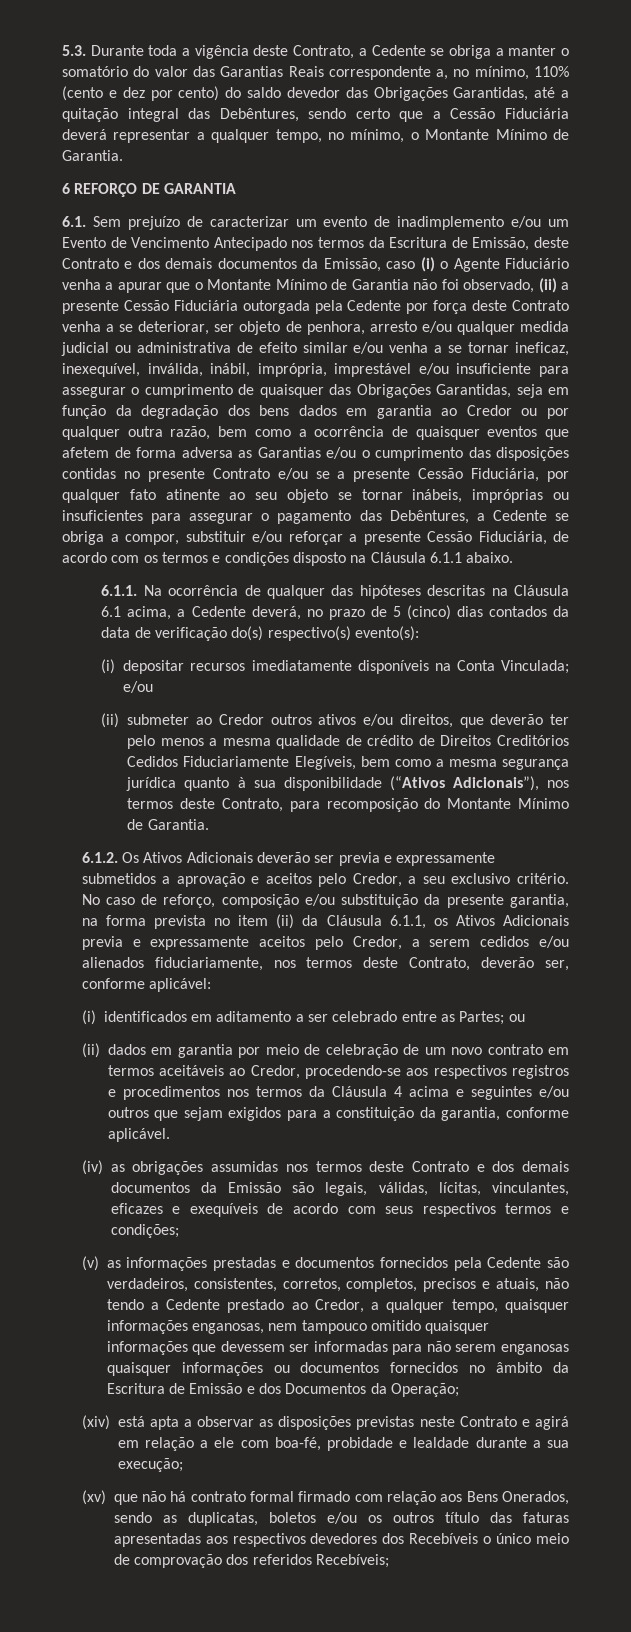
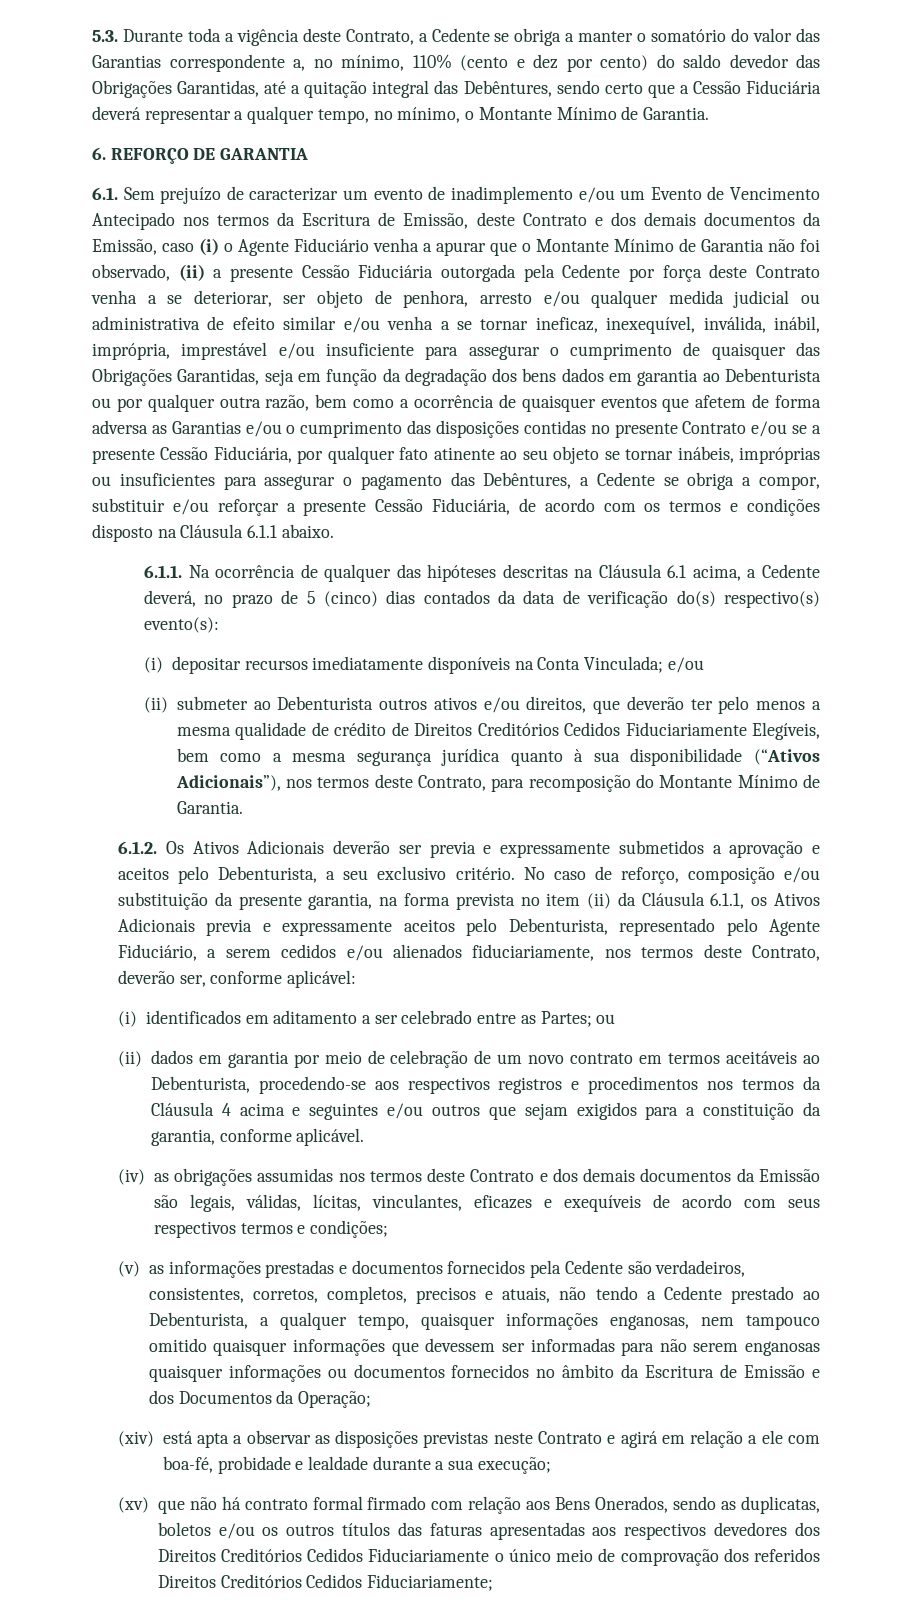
- 5.3. Durante toda a vigência deste Contrato, a Cedente se obriga a manter o somatório do valor das Garantias Reais correspondente a, no mínimo, 110% (cento e dez por cento) do saldo devedor das Obrigações Garantidas, até a quitação integral das Debêntures, sendo certo que a Cessão Fiduciária deverá representar a qualquer tempo, no mínimo, o Montante Mínimo de Garantia.
+ 5.3. Durante toda a vigência deste Contrato, a Cedente se obriga a manter o somatório do valor das Garantias correspondente a, no mínimo, 110% (cento e dez por cento) do saldo devedor das Obrigações Garantidas, até a quitação integral das Debêntures, sendo certo que a Cessão Fiduciária deverá representar a qualquer tempo, no mínimo, o Montante Mínimo de Garantia.
- 6 REFORÇO DE GARANTIA
+ 6. REFORÇO DE GARANTIA
- 6.1. Sem prejuízo de caracterizar um evento de inadimplemento e/ou um Evento de Vencimento Antecipado nos termos da Escritura de Emissão, deste Contrato e dos demais documentos da Emissão, caso (i) o Agente Fiduciário venha a apurar que o Montante Mínimo de Garantia não foi observado, (ii) a presente Cessão Fiduciária outorgada pela Cedente por força deste Contrato venha a se deteriorar, ser objeto de penhora, arresto e/ou qualquer medida judicial ou administrativa de efeito similar e/ou venha a se tornar ineficaz, inexequível, inválida, inábil, imprópria, imprestável e/ou insuficiente para assegurar o cumprimento de quaisquer das Obrigações Garantidas, seja em função da degradação dos bens dados em garantia ao Credor ou por qualquer outra razão, bem como a ocorrência de quaisquer eventos que afetem de forma adversa as Garantias e/ou o cumprimento das disposições contidas no presente Contrato e/ou se a presente Cessão Fiduciária, por qualquer fato atinente ao seu objeto se tornar inábeis, impróprias ou insuficientes para assegurar o pagamento das Debêntures, a Cedente se obriga a compor, substituir e/ou reforçar a presente Cessão Fiduciária, de acordo com os termos e condições disposto na Cláusula 6.1.1 abaixo.
+ 6.1. Sem prejuízo de caracterizar um evento de inadimplemento e/ou um Evento de Vencimento Antecipado nos termos da Escritura de Emissão, deste Contrato e dos demais documentos da Emissão, caso (i) o Agente Fiduciário venha a apurar que o Montante Mínimo de Garantia não foi observado, (ii) a presente Cessão Fiduciária outorgada pela Cedente por força deste Contrato venha a se deteriorar, ser objeto de penhora, arresto e/ou qualquer medida judicial ou administrativa de efeito similar e/ou venha a se tornar ineficaz, inexequível, inválida, inábil, imprópria, imprestável e/ou insuficiente para assegurar o cumprimento de quaisquer das Obrigações Garantidas, seja em função da degradação dos bens dados em garantia ao Debenturista ou por qualquer outra razão, bem como a ocorrência de quaisquer eventos que afetem de forma adversa as Garantias e/ou o cumprimento das disposições contidas no presente Contrato e/ou se a presente Cessão Fiduciária, por qualquer fato atinente ao seu objeto se tornar inábeis, impróprias ou insuficientes para assegurar o pagamento das Debêntures, a Cedente se obriga a compor, substituir e/ou reforçar a presente Cessão Fiduciária, de acordo com os termos e condições disposto na Cláusula 6.1.1 abaixo.
- (ii) submeter ao Credor outros ativos e/ou direitos, que deverão ter pelo menos a mesma qualidade de crédito de Direitos Creditórios Cedidos Fiduciariamente Elegíveis, bem como a mesma segurança jurídica quanto à sua disponibilidade (“Ativos Adicionais”), nos termos deste Contrato, para recomposição do Montante Mínimo de Garantia.
+ (ii) submeter ao Debenturista outros ativos e/ou direitos, que deverão ter pelo menos a mesma qualidade de crédito de Direitos Creditórios Cedidos Fiduciariamente Elegíveis, bem como a mesma segurança jurídica quanto à sua disponibilidade (“Ativos Adicionais”), nos termos deste Contrato, para recomposição do Montante Mínimo de Garantia.
- 6.1.2. Os Ativos Adicionais deverão ser previa e expressamente submetidos a aprovação e aceitos pelo Credor, a seu exclusivo critério.
+ 6.1.2. Os Ativos Adicionais deverão ser previa e expressamente submetidos a aprovação e aceitos pelo Debenturista, a seu exclusivo critério.
- No caso de reforço, composição e/ou substituição da presente garantia, na forma prevista no item (ii) da Cláusula 6.1.1, os Ativos Adicionais previa e expressamente aceitos pelo Credor, a serem cedidos e/ou alienados fiduciariamente, nos termos deste Contrato, deverão ser, conforme aplicável:
+ No caso de reforço, composição e/ou substituição da presente garantia, na forma prevista no item (ii) da Cláusula 6.1.1, os Ativos Adicionais previa e expressamente aceitos pelo Debenturista, representado pelo Agente Fiduciário, a serem cedidos e/ou alienados fiduciariamente, nos termos deste Contrato, deverão ser, conforme aplicável:
- (ii) dados em garantia por meio de celebração de um novo contrato em termos aceitáveis ao Credor, procedendo-se aos respectivos registros e procedimentos nos termos da Cláusula 4 acima e seguintes e/ou outros que sejam exigidos para a constituição da garantia, conforme aplicável.
+ (ii) dados em garantia por meio de celebração de um novo contrato em termos aceitáveis ao Debenturista, procedendo-se aos respectivos registros e procedimentos nos termos da Cláusula 4 acima e seguintes e/ou outros que sejam exigidos para a constituição da garantia, conforme aplicável.
- (v) as informações prestadas e documentos fornecidos pela Cedente são verdadeiros, consistentes, corretos, completos, precisos e atuais, não tendo a Cedente prestado ao Credor, a qualquer tempo, quaisquer informações enganosas, nem tampouco omitido quaisquer informações que devessem ser informadas para não serem enganosas quaisquer informações ou documentos fornecidos no âmbito da Escritura de Emissão e dos Documentos da Operação;
+ (v) as informações prestadas e documentos fornecidos pela Cedente são verdadeiros, consistentes, corretos, completos, precisos e atuais, não tendo a Cedente prestado ao Debenturista, a qualquer tempo, quaisquer informações enganosas, nem tampouco omitido quaisquer informações que devessem ser informadas para não serem enganosas quaisquer informações ou documentos fornecidos no âmbito da Escritura de Emissão e dos Documentos da Operação;
- (xv) que não há contrato formal firmado com relação aos Bens Onerados, sendo as duplicatas, boletos e/ou os outros título das faturas apresentadas aos respectivos devedores dos Recebíveis o único meio de comprovação dos referidos Recebíveis;
+ (xv) que não há contrato formal firmado com relação aos Bens Onerados, sendo as duplicatas, boletos e/ou os outros títulos das faturas apresentadas aos respectivos devedores dos Direitos Creditórios Cedidos Fiduciariamente o único meio de comprovação dos referidos Direitos Creditórios Cedidos Fiduciariamente;

